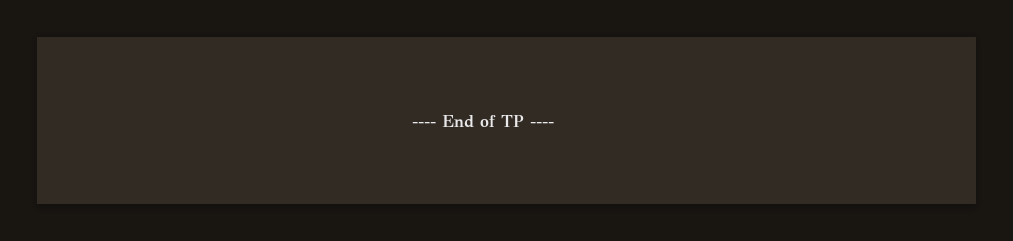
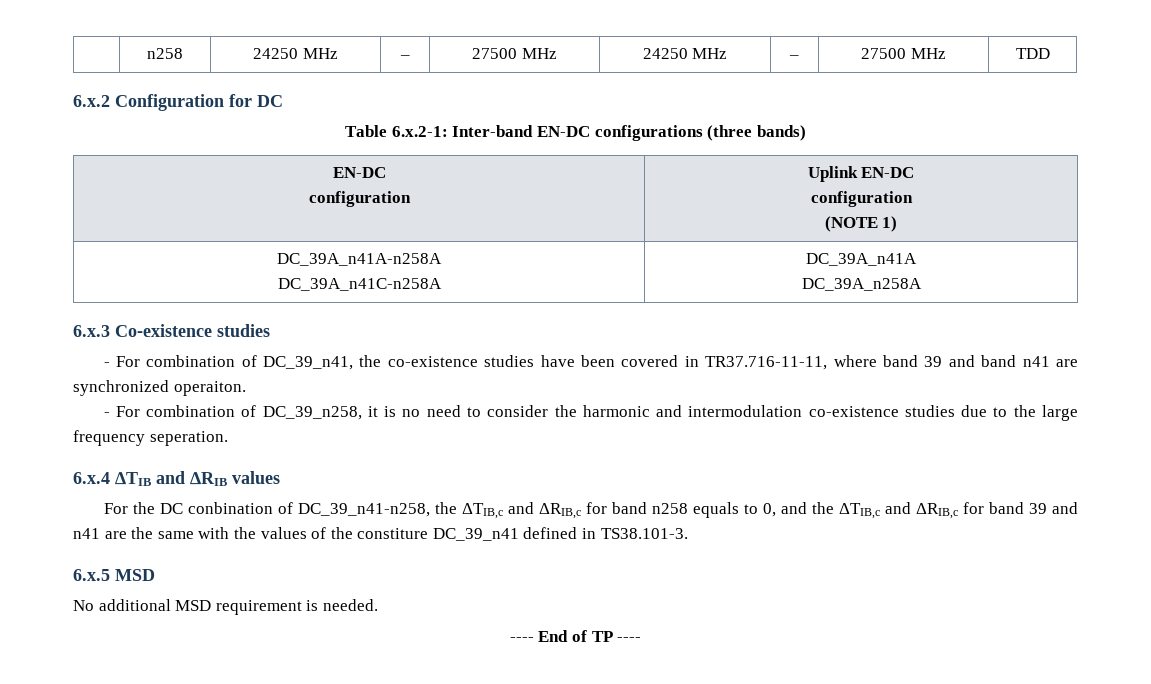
+ | n258 | 24250 MHz | – | 27500 MHz | 24250 MHz | – | 27500 MHz | TDD
+ 6.x.2 Configuration for DC
+ Table 6.x.2-1: Inter-band EN-DC configurations (three bands)
+ EN-DC
+ configuration | Uplink EN-DC
+ configuration
+ (NOTE 1)
+ DC_39A_n41A-n258A
+ DC_39A_n41C-n258A | DC_39A_n41A
+ DC_39A_n258A
+ 6.x.3 Co-existence studies
+ - For combination of DC_39_n41, the co-existence studies have been covered in TR37.716-11-11, where band 39 and band n41 are synchronized operaiton.
+ - For combination of DC_39_n258, it is no need to consider the harmonic and intermodulation co-existence studies due to the large frequency seperation.
+ 6.x.4 ∆TIB and ∆RIB values
+ For the DC conbination of DC_39_n41-n258, the ΔTIB,c and ΔRIB,c for band n258 equals to 0, and the ΔTIB,c and ΔRIB,c for band 39 and n41 are the same with the values of the constiture DC_39_n41 defined in TS38.101-3.
+ 6.x.5 MSD
+ No additional MSD requirement is needed.

